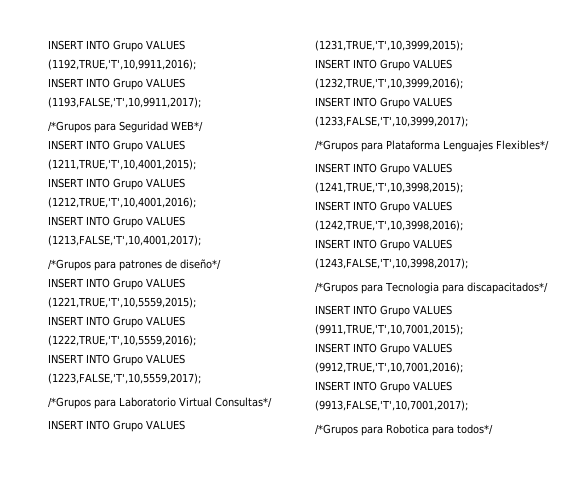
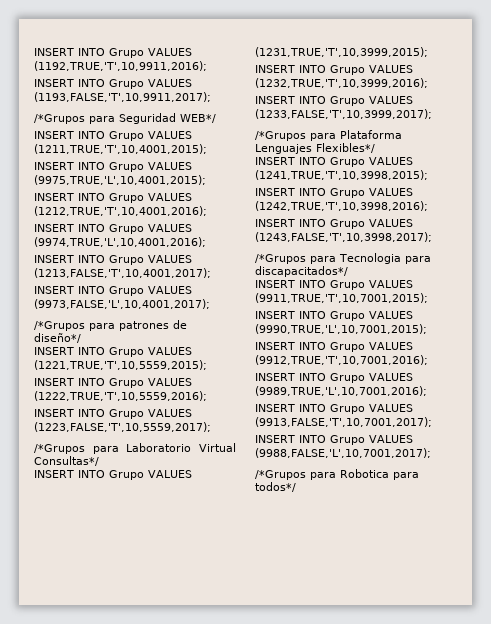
+ INSERT INTO Grupo VALUES (9975,TRUE,'L',10,4001,2015);
+ INSERT INTO Grupo VALUES (9974,TRUE,'L',10,4001,2016);
+ INSERT INTO Grupo VALUES (9973,FALSE,'L',10,4001,2017);
+ INSERT INTO Grupo VALUES (9990,TRUE,'L',10,7001,2015);
+ INSERT INTO Grupo VALUES (9989,TRUE,'L',10,7001,2016);
+ INSERT INTO Grupo VALUES (9988,FALSE,'L',10,7001,2017);

